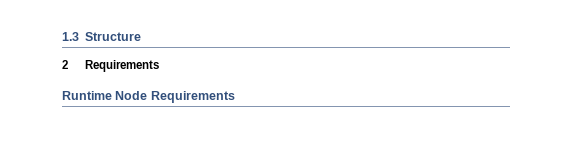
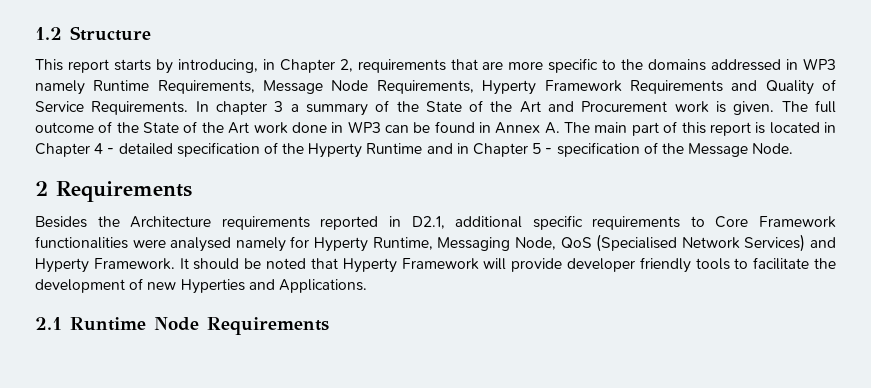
- 1.3 Structure
+ 1.2 Structure
+ This report starts by introducing, in Chapter 2, requirements that are more specific to the domains addressed in WP3 namely Runtime Requirements, Message Node Requirements, Hyperty Framework Requirements and Quality of Service Requirements. In chapter 3 a summary of the State of the Art and Procurement work is given. The full outcome of the State of the Art work done in WP3 can be found in Annex A. The main part of this report is located in Chapter 4 - detailed specification of the Hyperty Runtime and in Chapter 5 - specification of the Message Node.
  2 Requirements
- Runtime Node Requirements
+ Besides the Architecture requirements reported in D2.1, additional specific requirements to Core Framework functionalities were analysed namely for Hyperty Runtime, Messaging Node, QoS (Specialised Network Services) and Hyperty Framework. It should be noted that Hyperty Framework will provide developer friendly tools to facilitate the development of new Hyperties and Applications.
+ 2.1 Runtime Node Requirements

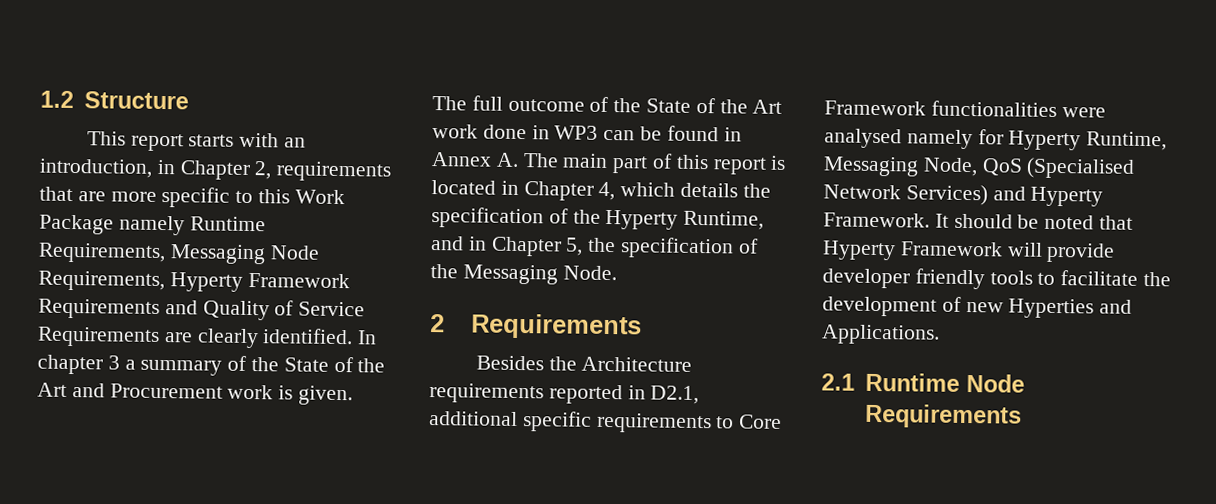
- This report starts by introducing, in Chapter 2, requirements that are more specific to the domains addressed in WP3 namely Runtime Requirements, Message Node Requirements, Hyperty Framework Requirements and Quality of Service Requirements.
+ This report starts with an introduction, in Chapter 2, requirements that are more specific to this Work Package namely Runtime Requirements, Messaging Node Requirements, Hyperty Framework Requirements and Quality of Service Requirements are clearly identified.
- The full outcome of the State of the Art work done in WP3 can be found in Annex A. The main part of this report is located in Chapter 4 - detailed specification of the Hyperty Runtime and in Chapter 5 - specification of the Message Node.
+ The full outcome of the State of the Art work done in WP3 can be found in Annex A. The main part of this report is located in Chapter 4, which details the specification of the Hyperty Runtime, and in Chapter 5, the specification of the Messaging Node.

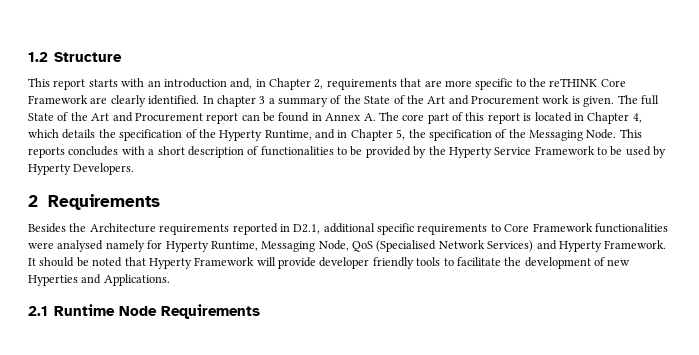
- This report starts with an introduction, in Chapter 2, requirements that are more specific to this Work Package namely Runtime Requirements, Messaging Node Requirements, Hyperty Framework Requirements and Quality of Service Requirements are clearly identified.
+ This report starts with an introduction and, in Chapter 2, requirements that are more specific to the reTHINK Core Framework are clearly identified.
- The full outcome of the State of the Art work done in WP3 can be found in Annex A. The main part of this report is located in Chapter 4, which details the specification of the Hyperty Runtime, and in Chapter 5, the specification of the Messaging Node.
+ The full State of the Art and Procurement report can be found in Annex A. The core part of this report is located in Chapter 4, which details the specification of the Hyperty Runtime, and in Chapter 5, the specification of the Messaging Node. This reports concludes with a short description of functionalities to be provided by the Hyperty Service Framework to be used by Hyperty Developers.

